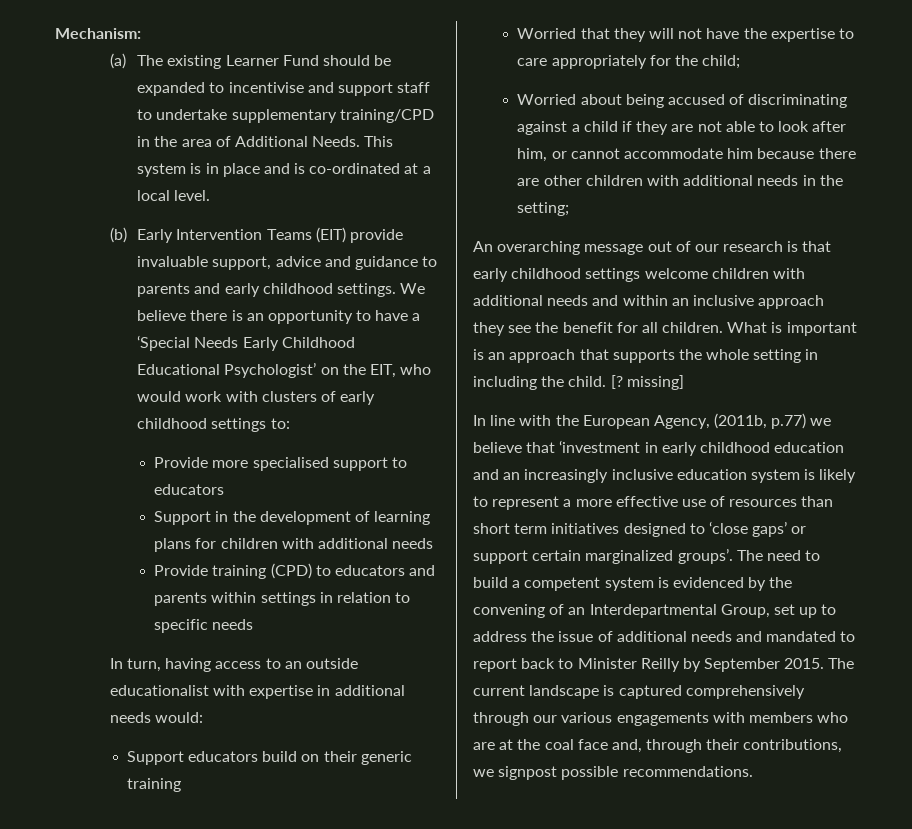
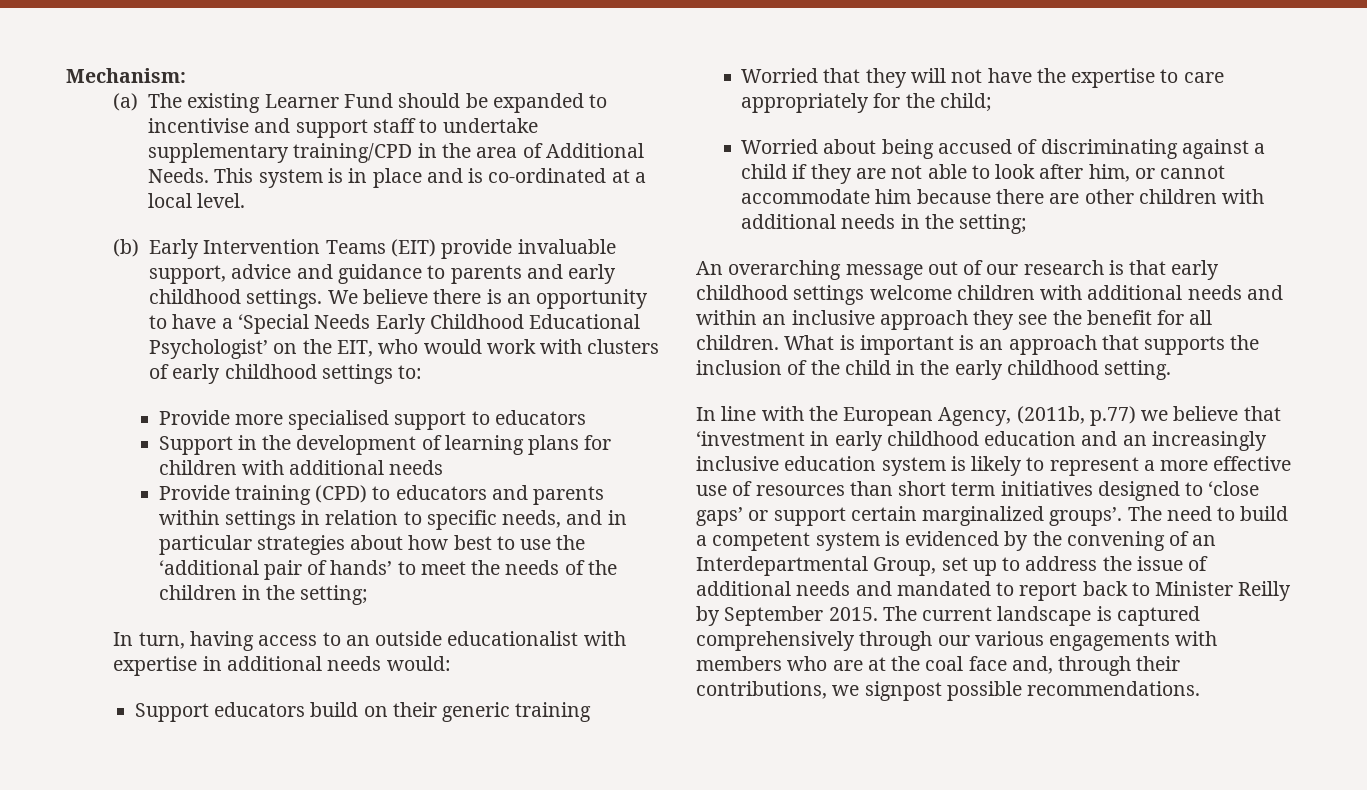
- Provide training (CPD) to educators and parents within settings in relation to specific needs
+ Provide training (CPD) to educators and parents within settings in relation to specific needs, and in particular strategies about how best to use the ‘additional pair of hands’ to meet the needs of the children in the setting;
- What is important is an approach that supports the whole setting in including the child. [? missing]
+ What is important is an approach that supports the inclusion of the child in the early childhood setting.

